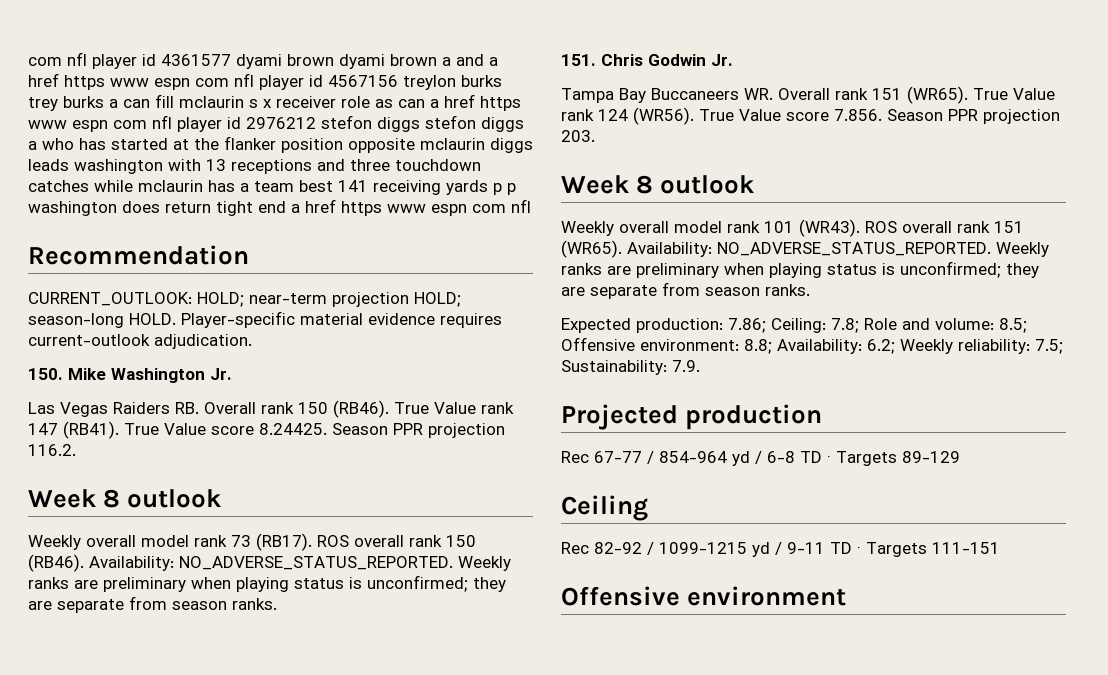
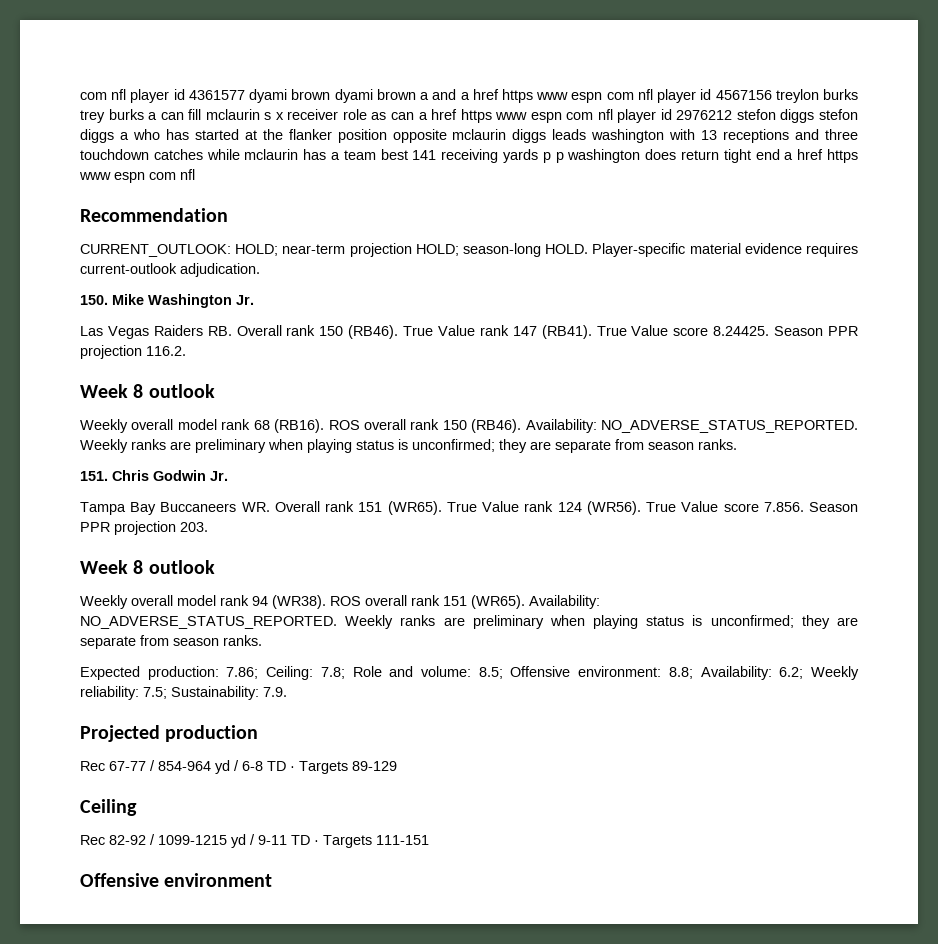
- Weekly overall model rank 73 (RB17).
+ Weekly overall model rank 68 (RB16).
- Weekly overall model rank 101 (WR43).
+ Weekly overall model rank 94 (WR38).

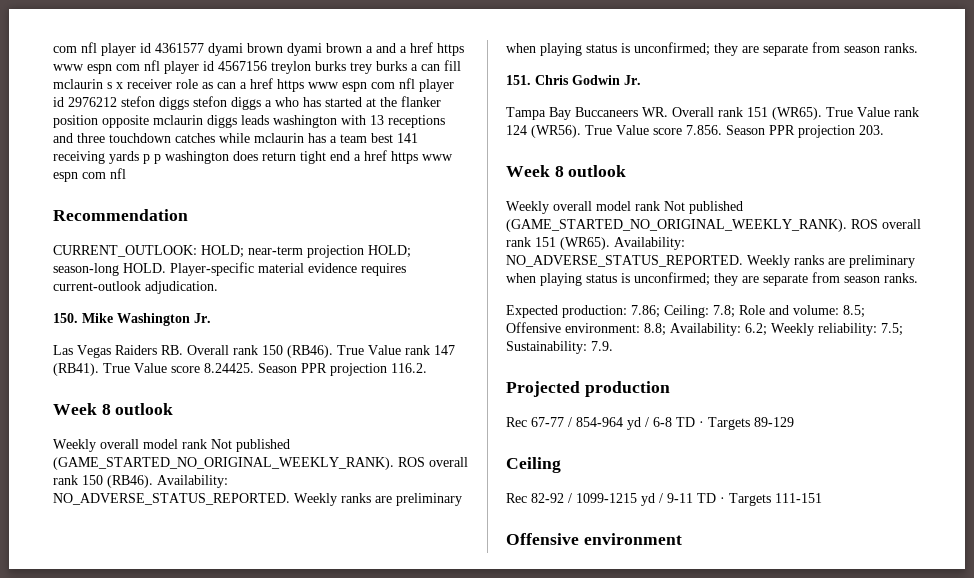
  True Value score 8.24425. Season PPR projection 116.2.
  Week 8 outlook
- Weekly overall model rank 68 (RB16).
+ Weekly overall model rank Not published (GAME_STARTED_NO_ORIGINAL_WEEKLY_RANK).
  True Value score 7.856. Season PPR projection 203.
  Week 8 outlook
- Weekly overall model rank 94 (WR38).
+ Weekly overall model rank Not published (GAME_STARTED_NO_ORIGINAL_WEEKLY_RANK).

